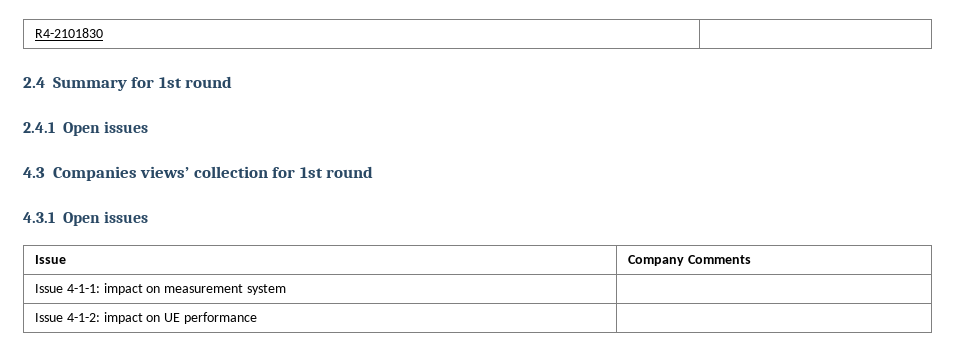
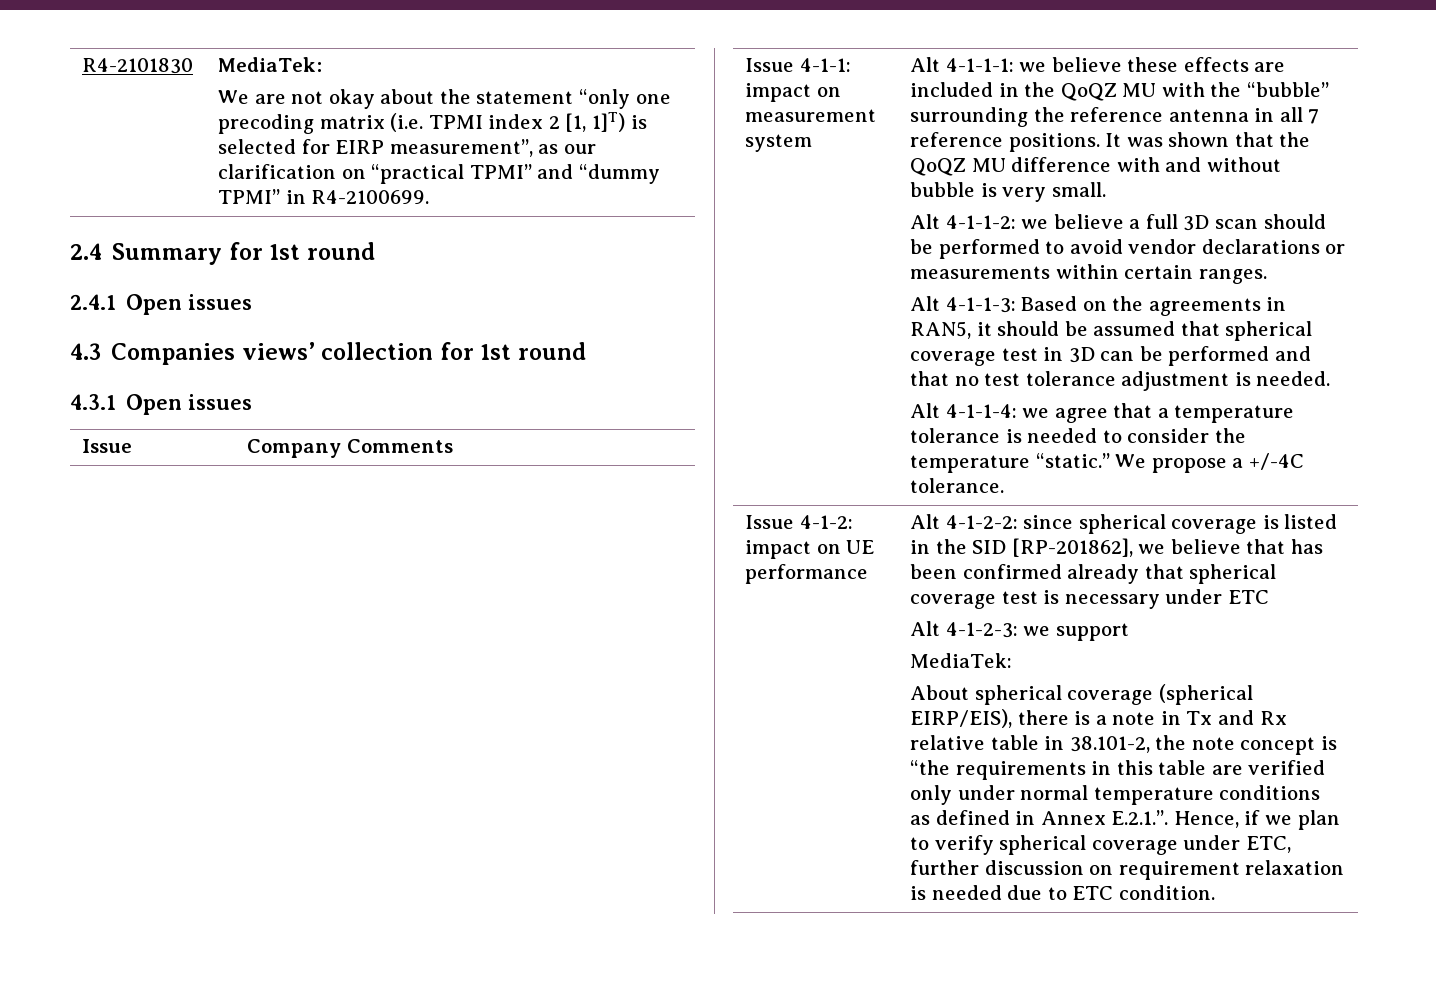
- R4-2101830 |
+ R4-2101830 | MediaTek:
+ We are not okay about the statement “only one precoding matrix (i.e. TPMI index 2 [1, 1]T) is selected for EIRP measurement”, as our clarification on “practical TPMI” and “dummy TPMI” in R4-2100699.
+ Alt 4-1-1-1: we believe these effects are included in the QoQZ MU with the “bubble” surrounding the reference antenna in all 7 reference positions. It was shown that the QoQZ MU difference with and without bubble is very small.
+ Alt 4-1-1-2: we believe a full 3D scan should be performed to avoid vendor declarations or measurements within certain ranges.
+ Alt 4-1-1-3: Based on the agreements in RAN5, it should be assumed that spherical coverage test in 3D can be performed and that no test tolerance adjustment is needed.
+ Alt 4-1-1-4: we agree that a temperature tolerance is needed to consider the temperature “static.” We propose a +/-4C tolerance.
+ Alt 4-1-2-2: since spherical coverage is listed in the SID [RP-201862], we believe that has been confirmed already that spherical coverage test is necessary under ETC
+ Alt 4-1-2-3: we support
+ MediaTek:
+ About spherical coverage (spherical EIRP/EIS), there is a note in Tx and Rx relative table in 38.101-2, the note concept is “the requirements in this table are verified only under normal temperature conditions as defined in Annex E.2.1.”. Hence, if we plan to verify spherical coverage under ETC, further discussion on requirement relaxation is needed due to ETC condition.

